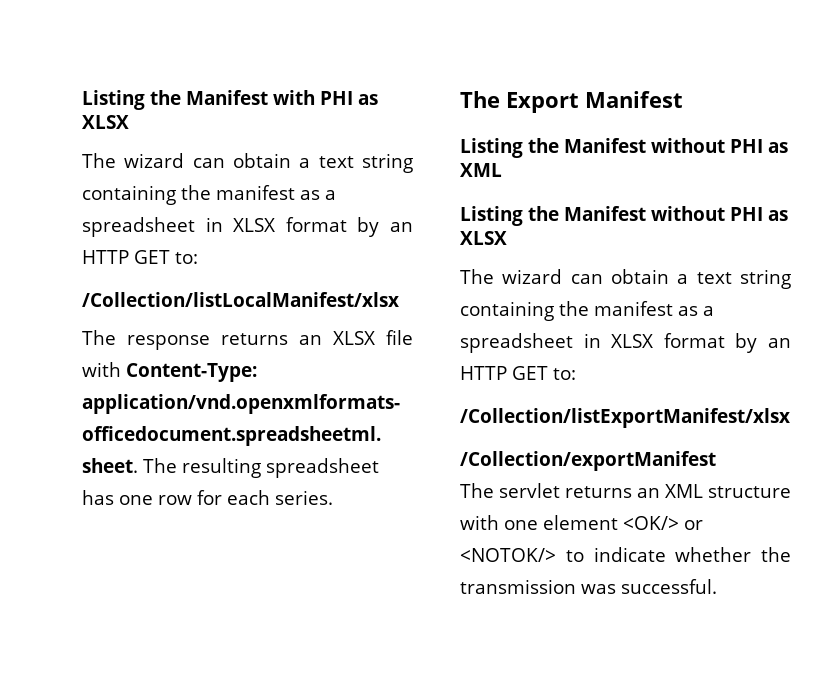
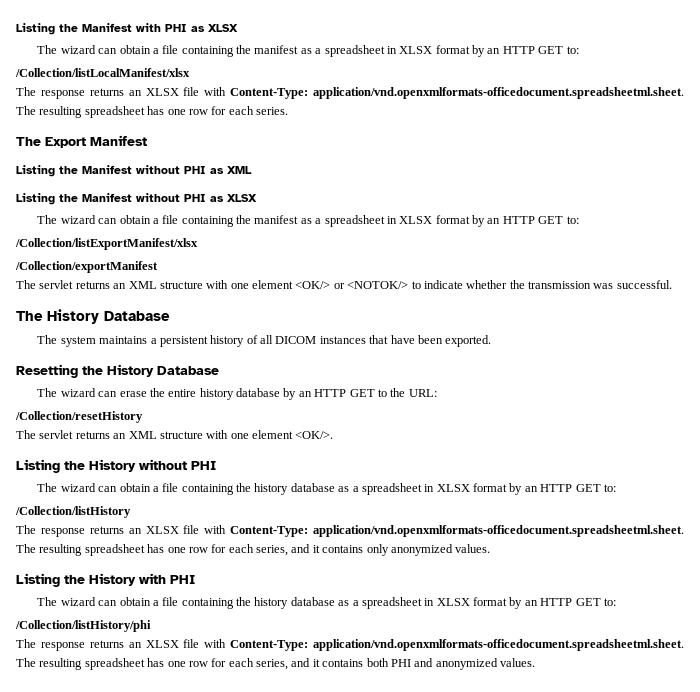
  Listing the Manifest with PHI as XLSX
- The wizard can obtain a text string containing the manifest as a spreadsheet in XLSX format by an HTTP GET to:
+ The wizard can obtain a file containing the manifest as a spreadsheet in XLSX format by an HTTP GET to:
  Listing the Manifest without PHI as XLSX
- The wizard can obtain a text string containing the manifest as a spreadsheet in XLSX format by an HTTP GET to:
+ The wizard can obtain a file containing the manifest as a spreadsheet in XLSX format by an HTTP GET to:
+ The History Database
+ The system maintains a persistent history of all DICOM instances that have been exported.
+ Resetting the History Database
+ The wizard can erase the entire history database by an HTTP GET to the URL:
+ /Collection/resetHistory
+ The servlet returns an XML structure with one element <OK/>.
+ Listing the History without PHI
+ The wizard can obtain a file containing the history database as a spreadsheet in XLSX format by an HTTP GET to:
+ /Collection/listHistory
+ The response returns an XLSX file with Content-Type: application/vnd.openxmlformats-officedocument.spreadsheetml.sheet. The resulting spreadsheet has one row for each series, and it contains only anonymized values.
+ Listing the History with PHI
+ The wizard can obtain a file containing the history database as a spreadsheet in XLSX format by an HTTP GET to:
+ /Collection/listHistory/phi
+ The response returns an XLSX file with Content-Type: application/vnd.openxmlformats-officedocument.spreadsheetml.sheet. The resulting spreadsheet has one row for each series, and it contains both PHI and anonymized values.

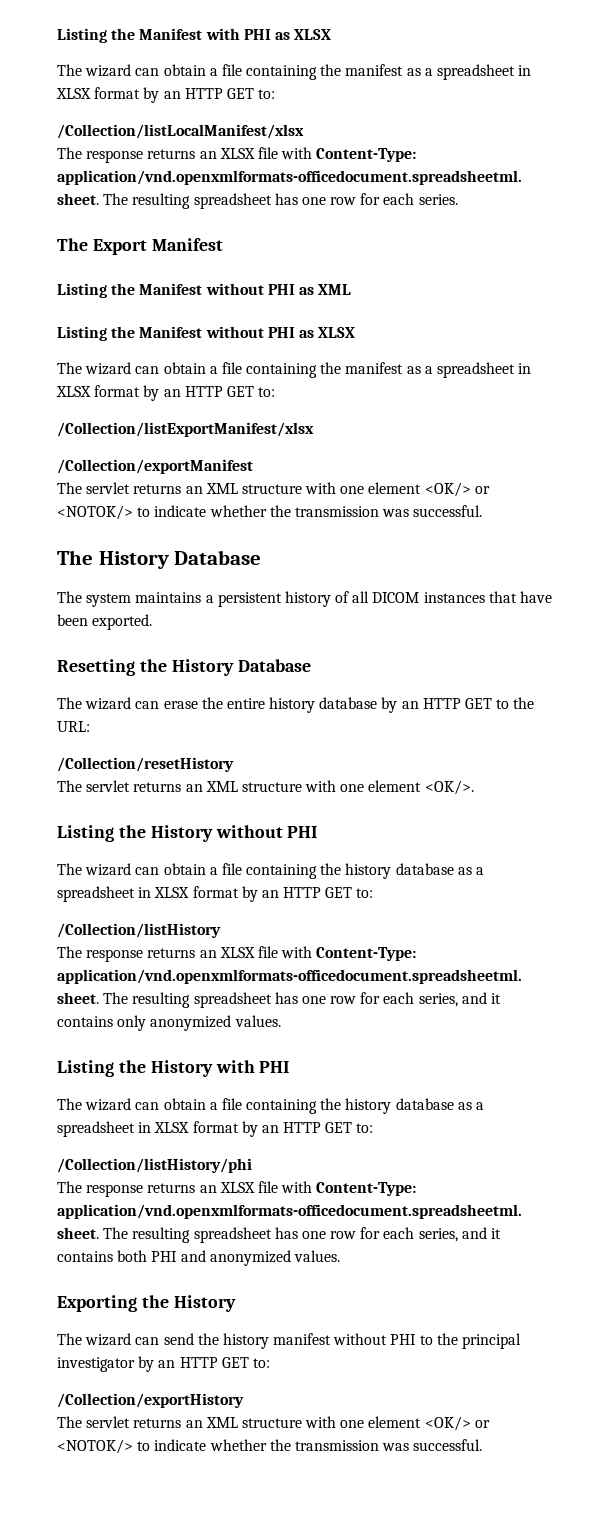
+ Exporting the History
+ The wizard can send the history manifest without PHI to the principal investigator by an HTTP GET to:
+ /Collection/exportHistory
+ The servlet returns an XML structure with one element <OK/> or <NOTOK/> to indicate whether the transmission was successful.

